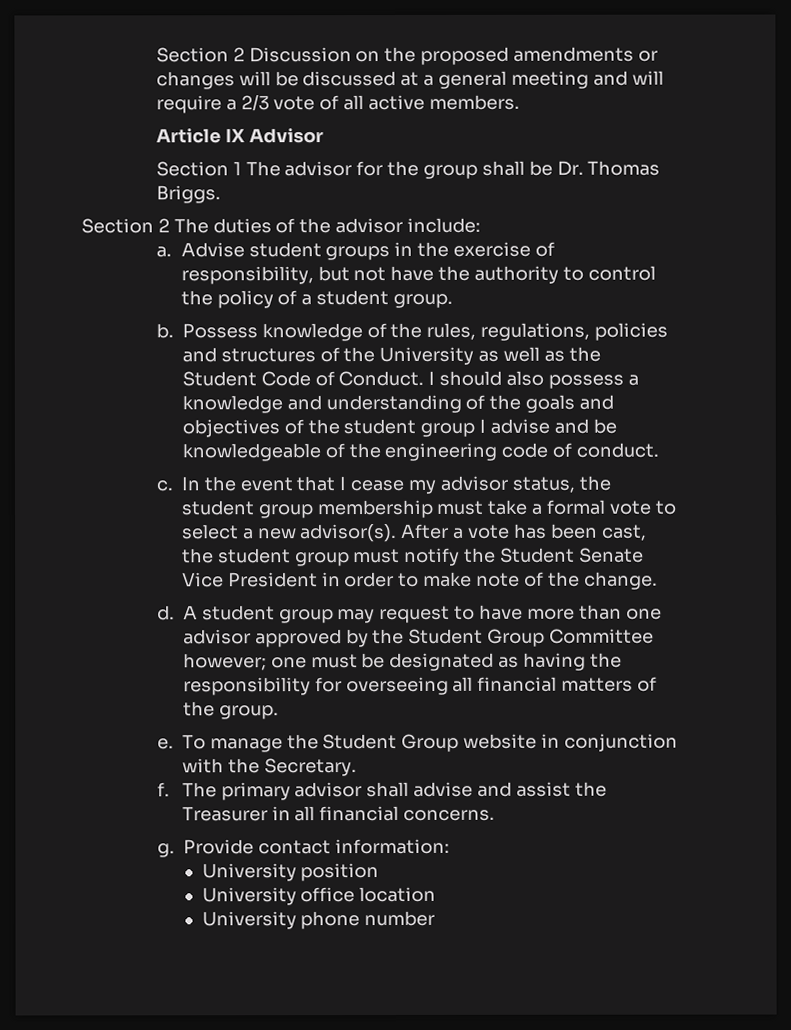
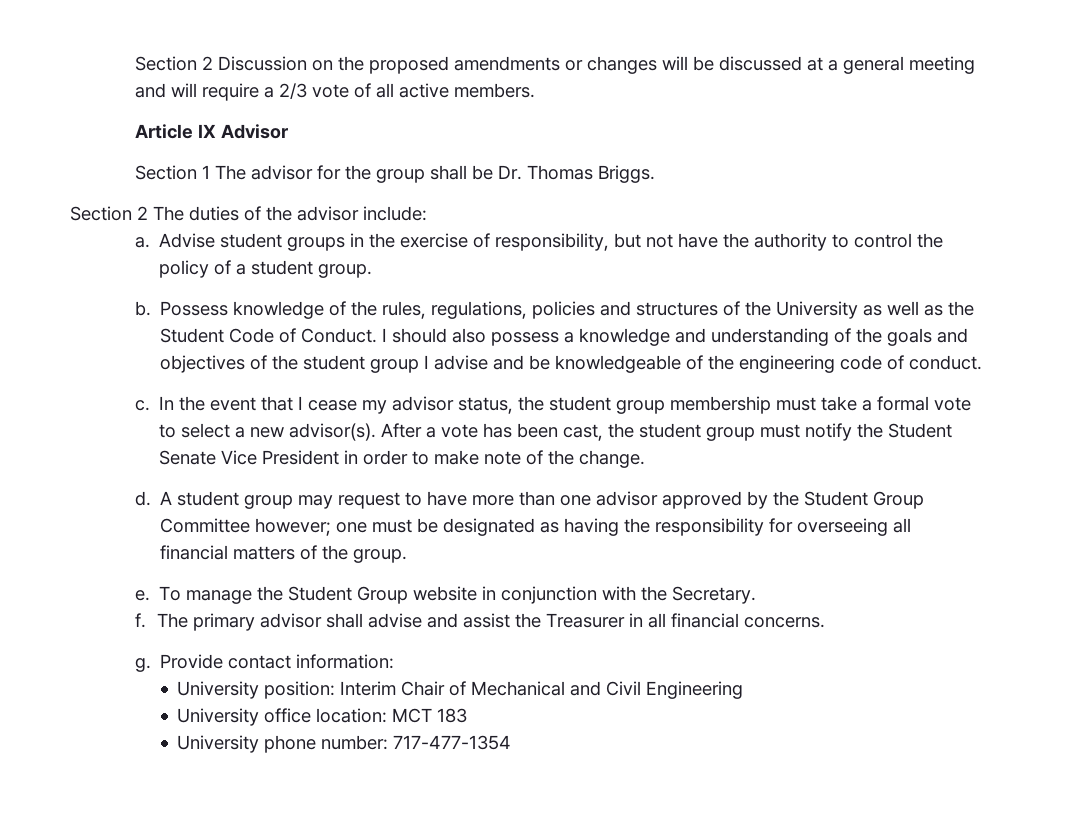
- University position
+ University position: Interim Chair of Mechanical and Civil Engineering
- University office location
+ University office location: MCT 183
- University phone number
+ University phone number: 717-477-1354

